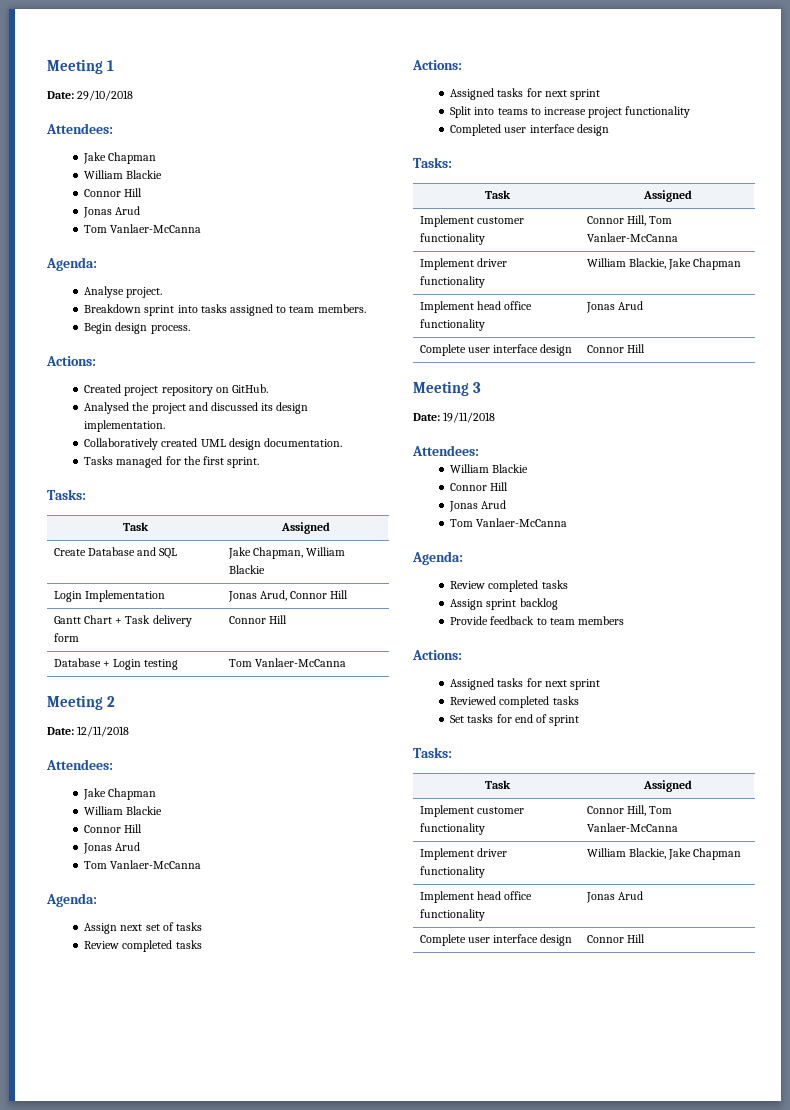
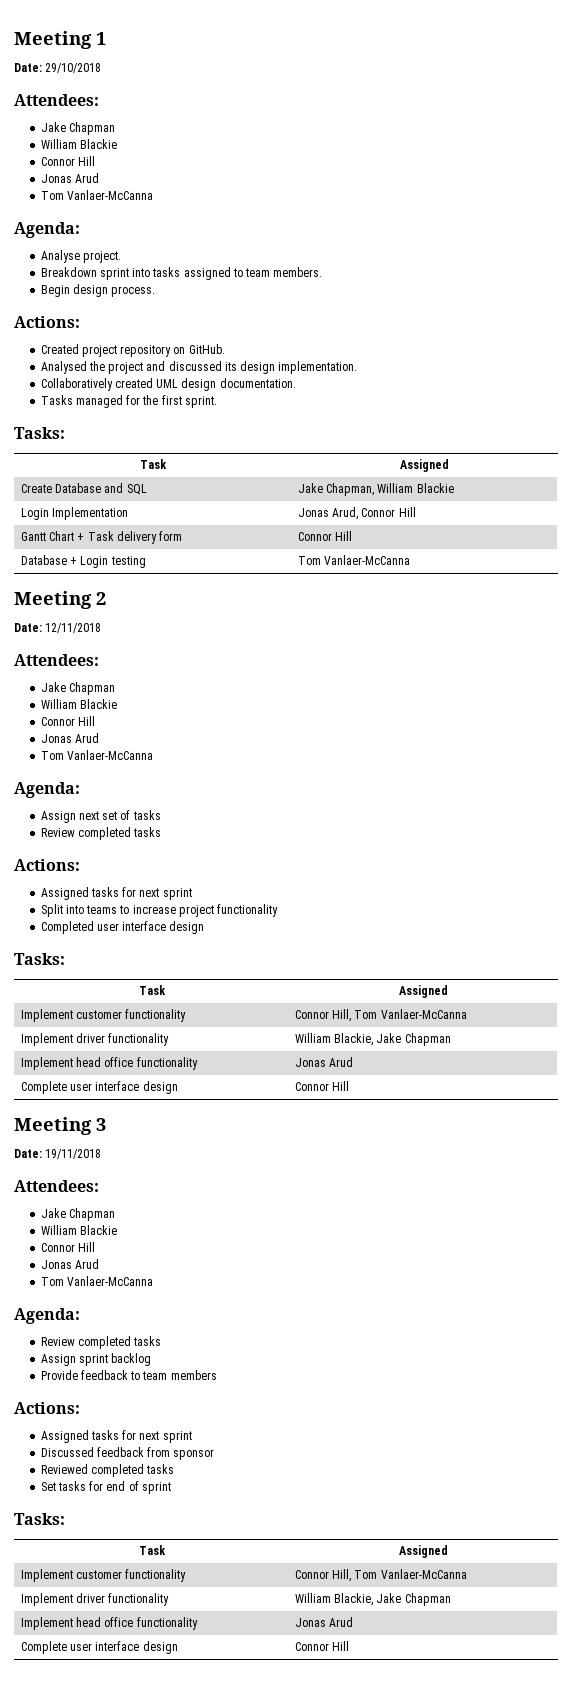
  Date: 19/11/2018
  Attendees:
+ Jake Chapman
+ Discussed feedback from sponsor

